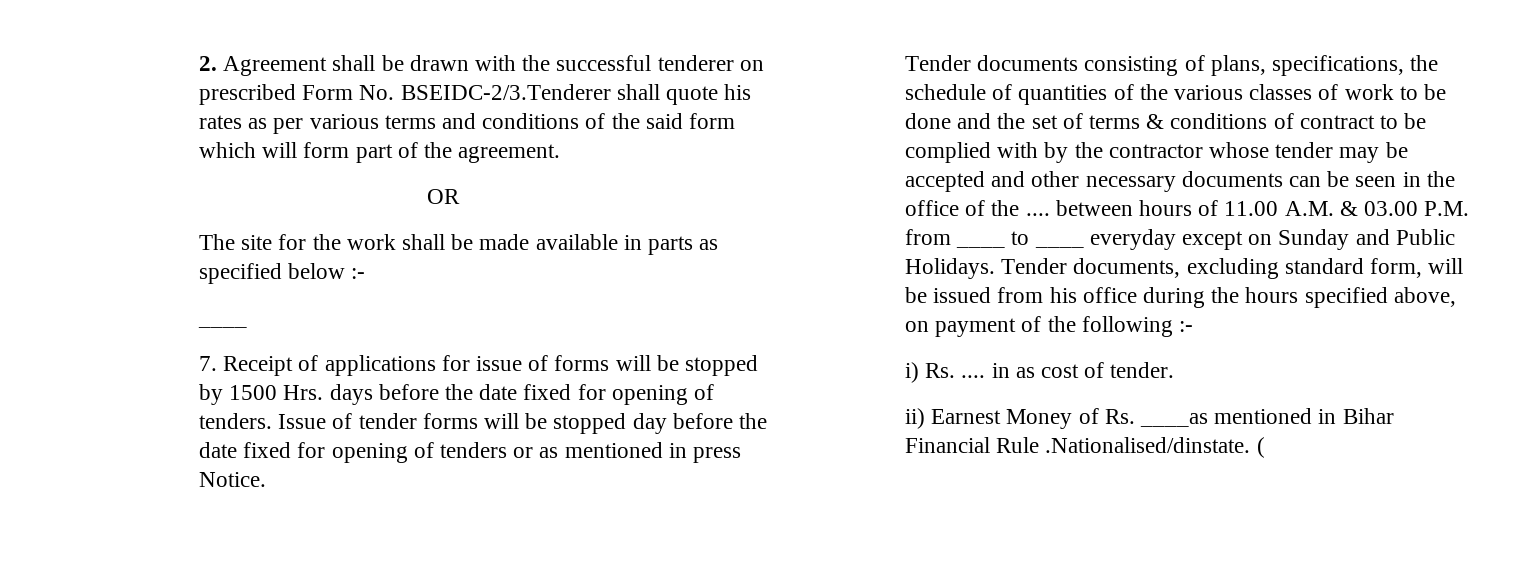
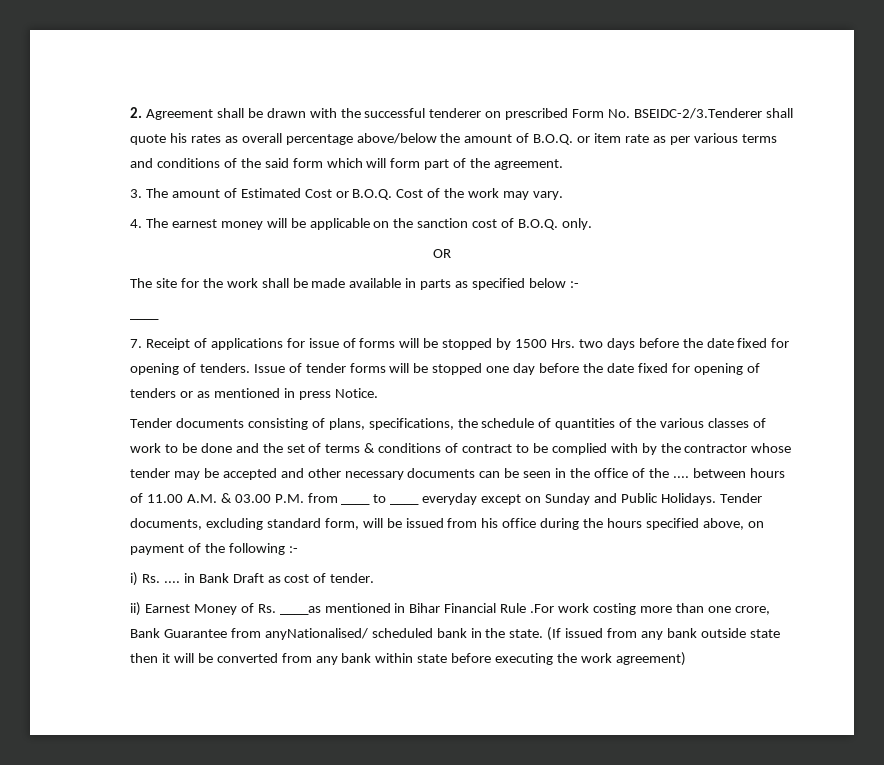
- 2. Agreement shall be drawn with the successful tenderer on prescribed Form No. BSEIDC-2/3.Tenderer shall quote his rates as per various terms and conditions of the said form which will form part of the agreement.
+ 2. Agreement shall be drawn with the successful tenderer on prescribed Form No. BSEIDC-2/3.Tenderer shall quote his rates as overall percentage above/below the amount of B.O.Q. or item rate as per various terms and conditions of the said form which will form part of the agreement.
+ 3. The amount of Estimated Cost or B.O.Q. Cost of the work may vary.
+ 4. The earnest money will be applicable on the sanction cost of B.O.Q. only.
- 7. Receipt of applications for issue of forms will be stopped by 1500 Hrs. days before the date fixed for opening of tenders.
+ 7. Receipt of applications for issue of forms will be stopped by 1500 Hrs. two days before the date fixed for opening of tenders.
- Issue of tender forms will be stopped day before the date fixed for opening of tenders or as mentioned in press Notice.
+ Issue of tender forms will be stopped one day before the date fixed for opening of tenders or as mentioned in press Notice.
- i) Rs. .... in as cost of tender.
+ i) Rs. .... in Bank Draft as cost of tender.
- ii) Earnest Money of Rs. ____as mentioned in Bihar Financial Rule .Nationalised/dinstate. (
+ ii) Earnest Money of Rs. ____as mentioned in Bihar Financial Rule .For work costing more than one crore, Bank Guarantee from anyNationalised/ scheduled bank in the state. (If issued from any bank outside state then it will be converted from any bank within state before executing the work agreement)

